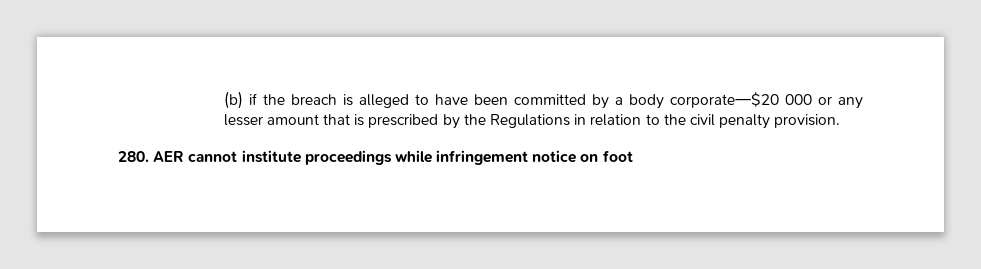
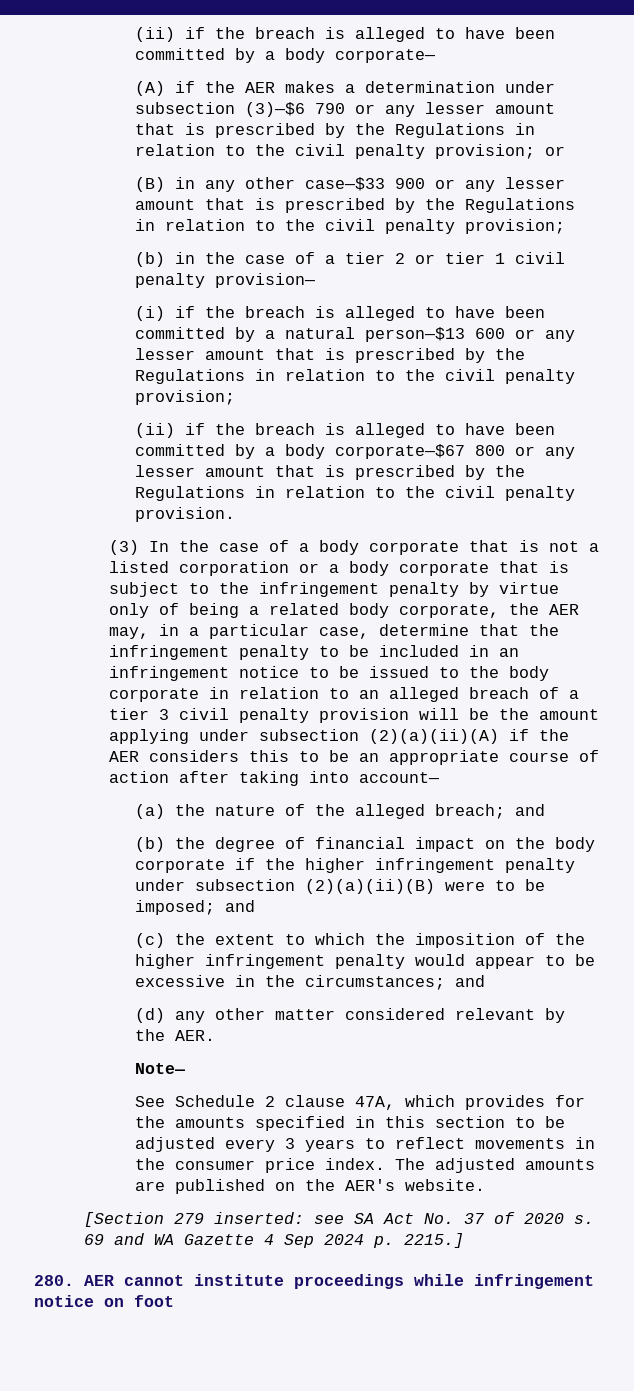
- (b) if the breach is alleged to have been committed by a body corporate—$20 000 or any lesser amount that is prescribed by the Regulations in relation to the civil penalty provision.
+ (ii) if the breach is alleged to have been committed by a body corporate—
+ (A) if the AER makes a determination under subsection (3)—$6 790 or any lesser amount that is prescribed by the Regulations in relation to the civil penalty provision; or
+ (B) in any other case—$33 900 or any lesser amount that is prescribed by the Regulations in relation to the civil penalty provision;
+ (b) in the case of a tier 2 or tier 1 civil penalty provision—
+ (i) if the breach is alleged to have been committed by a natural person—$13 600 or any lesser amount that is prescribed by the Regulations in relation to the civil penalty provision;
+ (ii) if the breach is alleged to have been committed by a body corporate—$67 800 or any lesser amount that is prescribed by the Regulations in relation to the civil penalty provision.
+ (3) In the case of a body corporate that is not a listed corporation or a body corporate that is subject to the infringement penalty by virtue only of being a related body corporate, the AER may, in a particular case, determine that the infringement penalty to be included in an infringement notice to be issued to the body corporate in relation to an alleged breach of a tier 3 civil penalty provision will be the amount applying under subsection (2)(a)(ii)(A) if the AER considers this to be an appropriate course of action after taking into account—
+ (a) the nature of the alleged breach; and
+ (b) the degree of financial impact on the body corporate if the higher infringement penalty under subsection (2)(a)(ii)(B) were to be imposed; and
+ (c) the extent to which the imposition of the higher infringement penalty would appear to be excessive in the circumstances; and
+ (d) any other matter considered relevant by the AER.
+ Note—
+ See Schedule 2 clause 47A, which provides for the amounts specified in this section to be adjusted every 3 years to reflect movements in the consumer price index. The adjusted amounts are published on the AER's website.
+ [Section 279 inserted: see SA Act No. 37 of 2020 s. 69 and WA Gazette 4 Sep 2024 p. 2215.]

